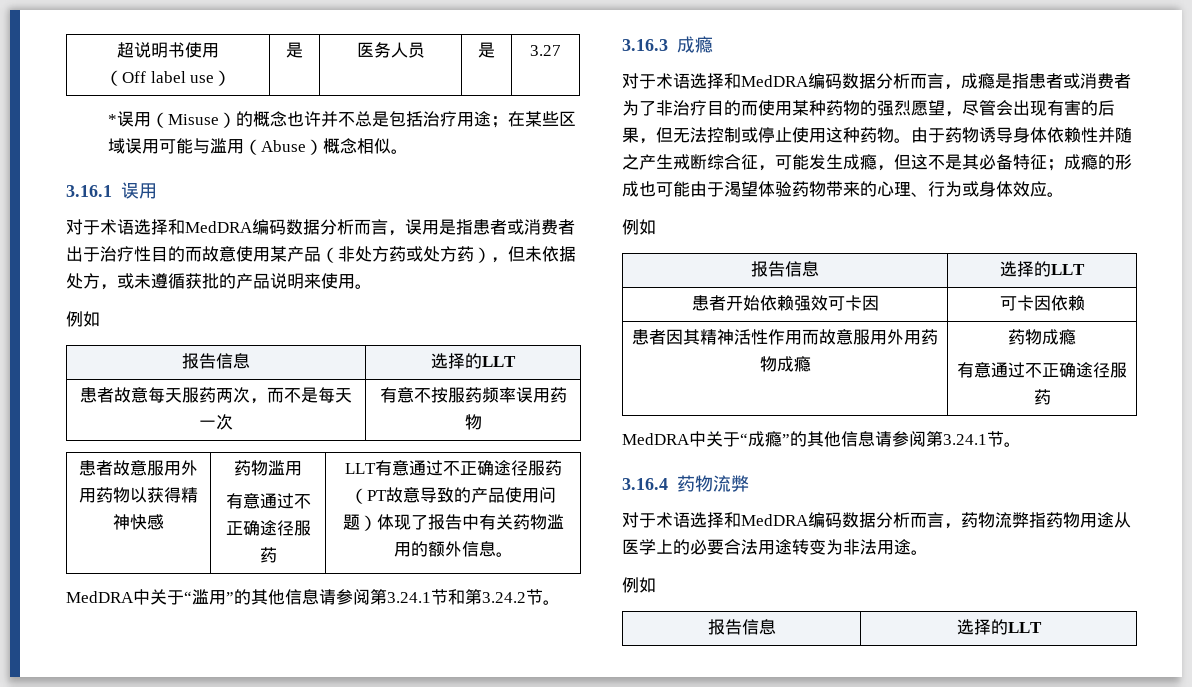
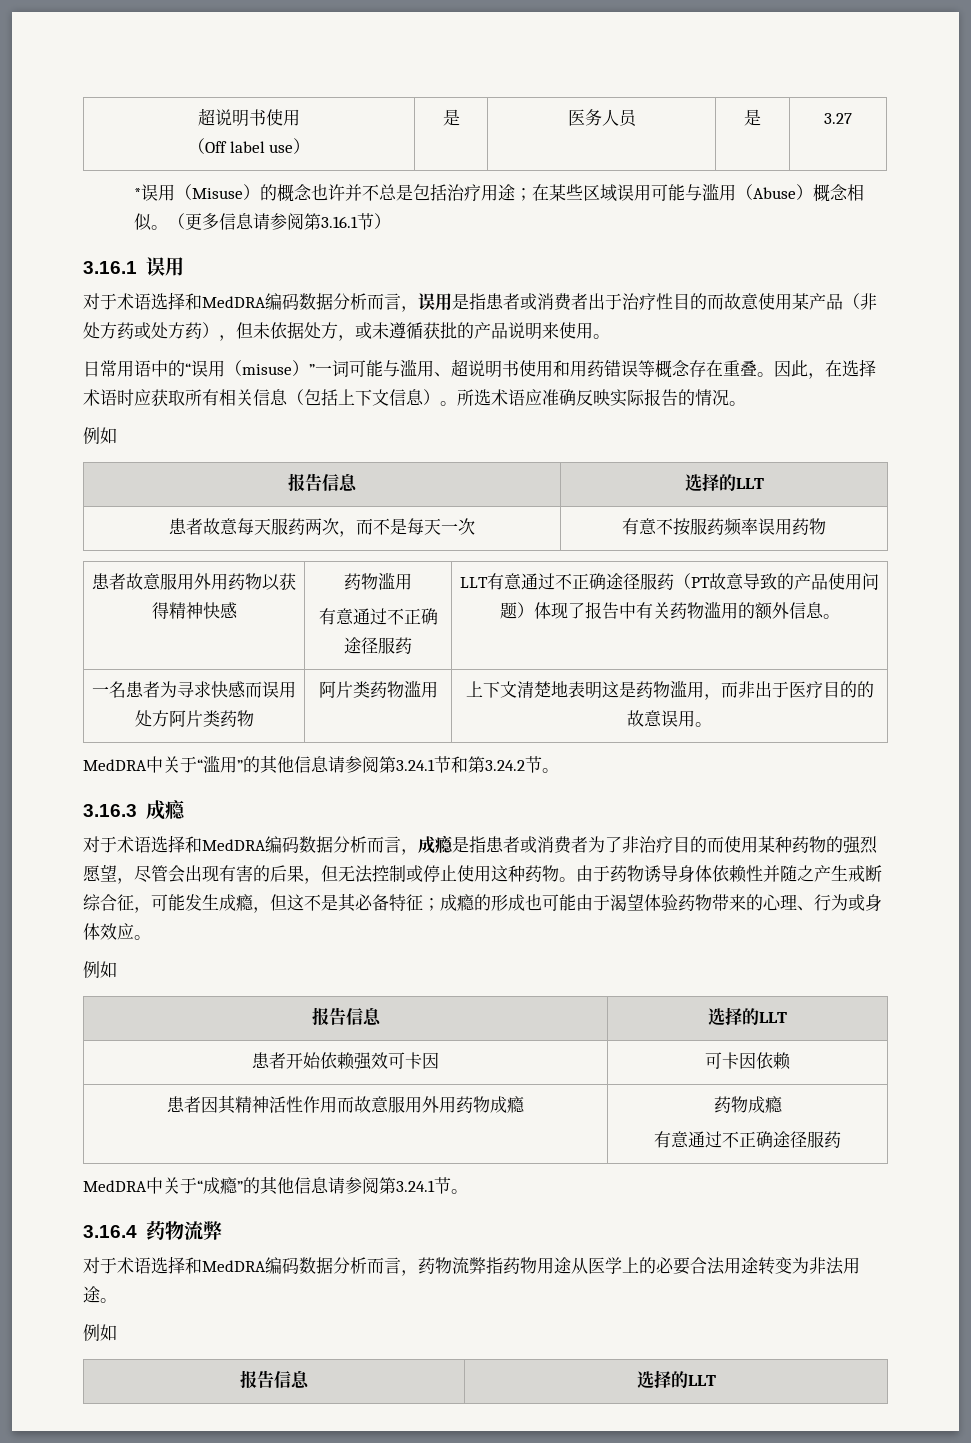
+ （更多信息请参阅第3.16.1节）
+ 日常用语中的“误用（misuse）”一词可能与滥用、超说明书使用和用药错误等概念存在重叠。因此，在选择术语时应获取所有相关信息（包括上下文信息）。所选术语应准确反映实际报告的情况。
+ 一名患者为寻求快感而误用处方阿片类药物 | 阿片类药物滥用 | 上下文清楚地表明这是药物滥用，而非出于医疗目的的故意误用。

